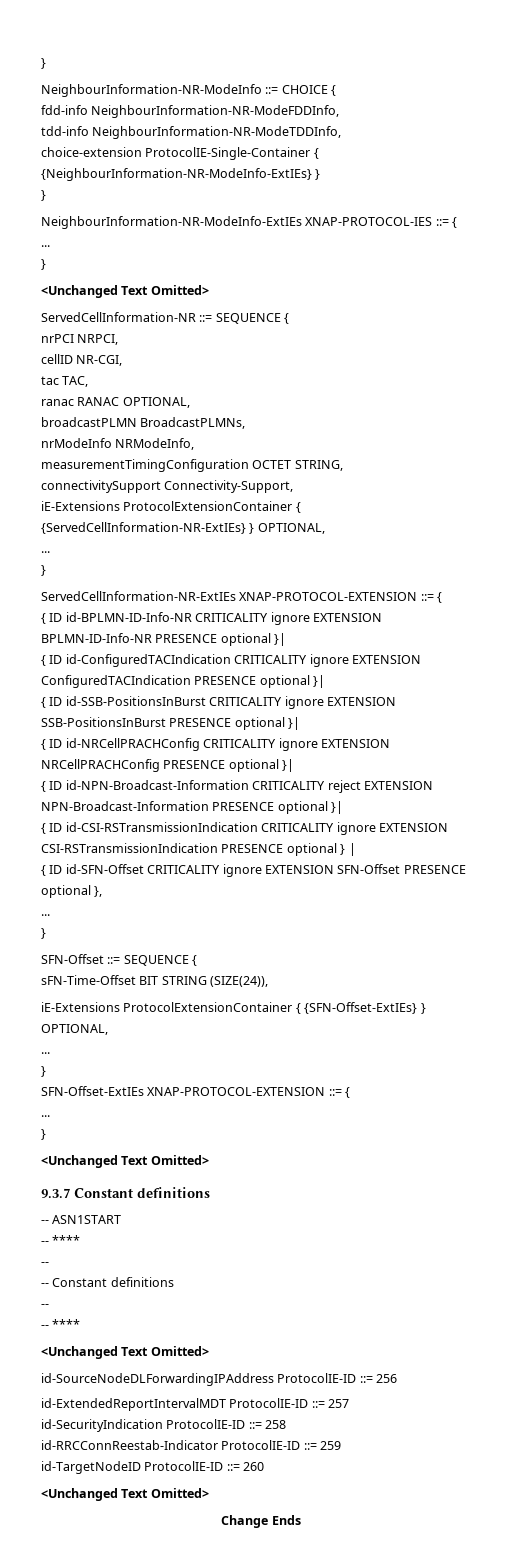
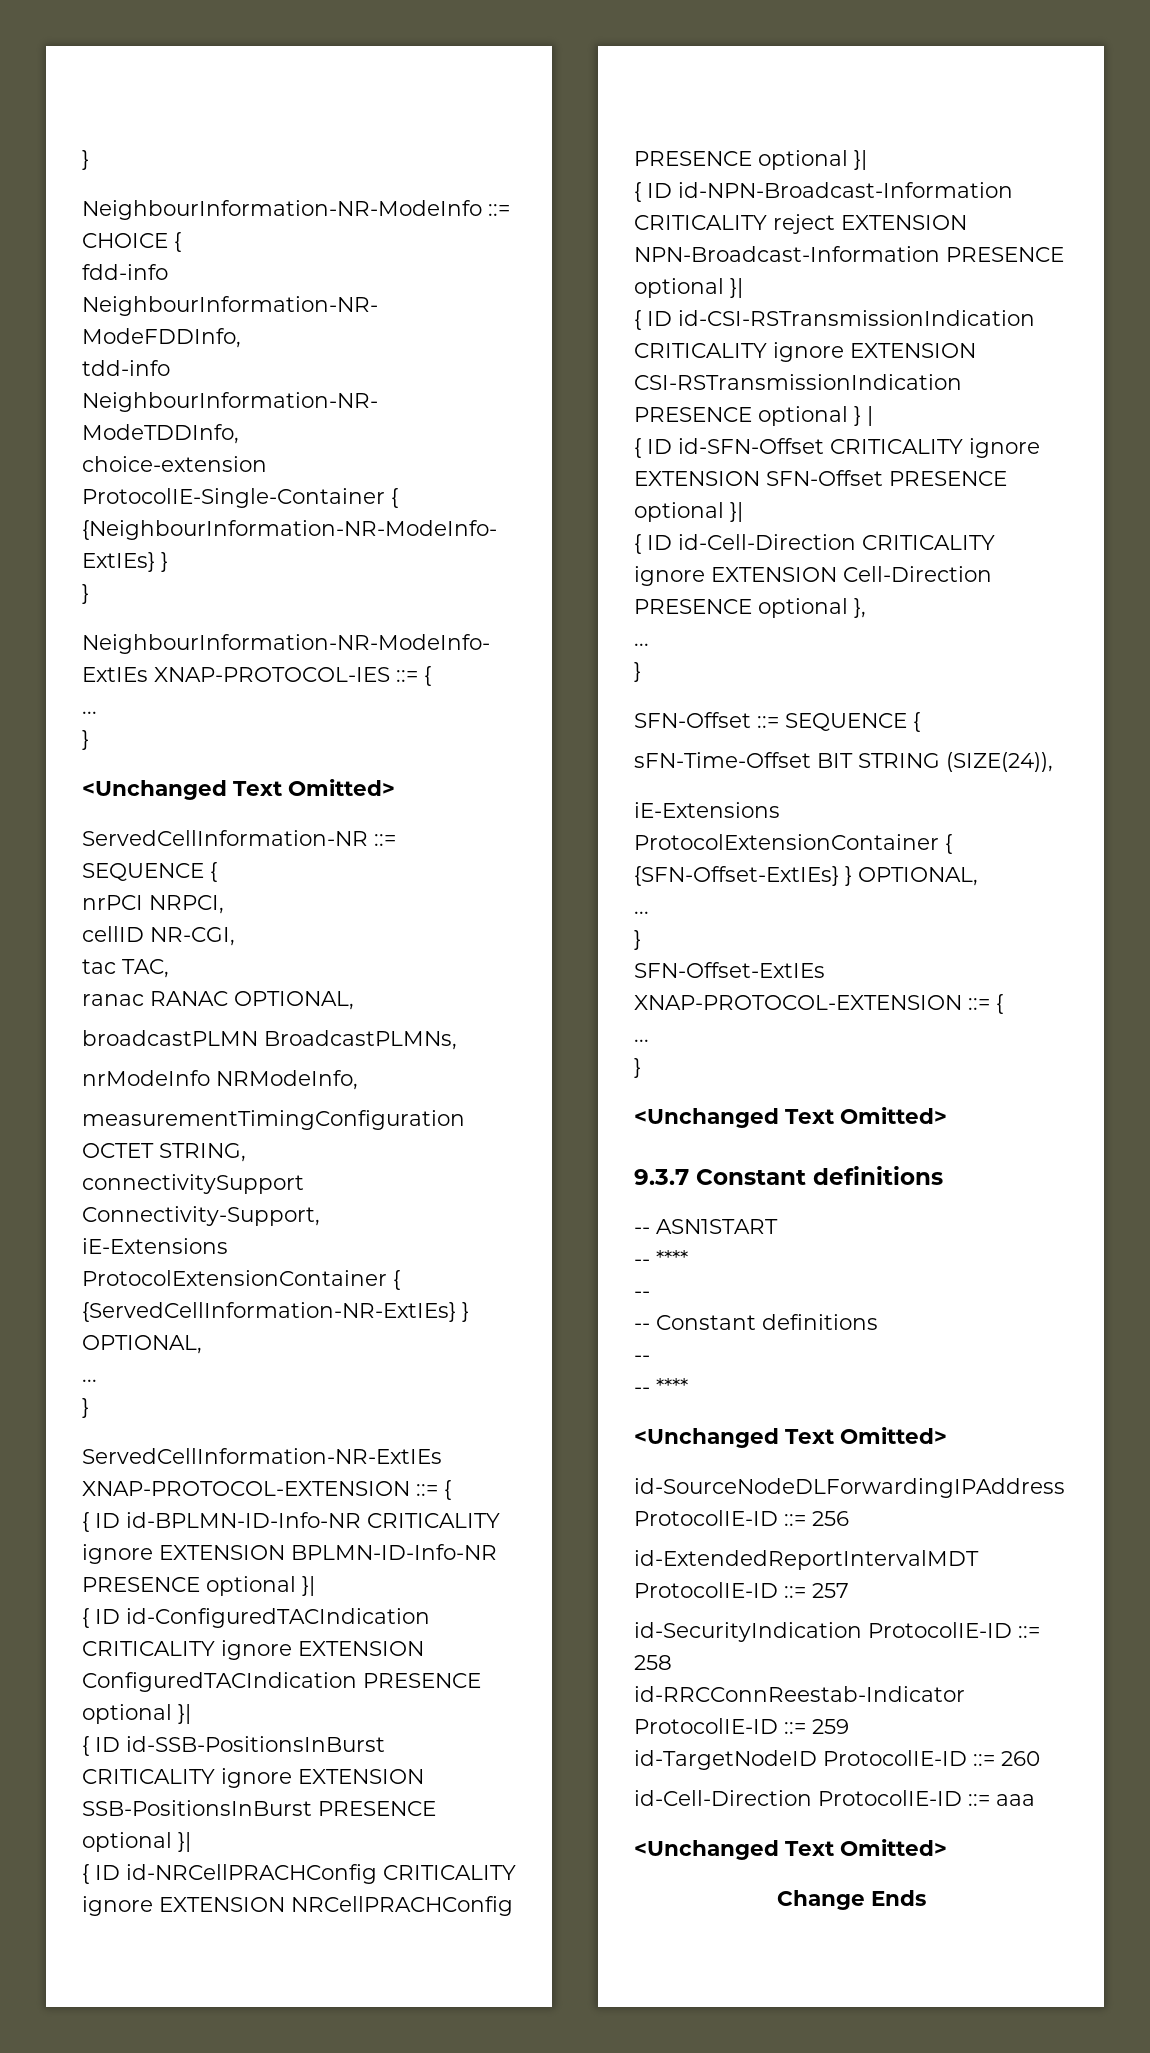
- { ID id-SFN-Offset CRITICALITY ignore EXTENSION SFN-Offset PRESENCE optional },
+ { ID id-SFN-Offset CRITICALITY ignore EXTENSION SFN-Offset PRESENCE optional }|
+ { ID id-Cell-Direction CRITICALITY ignore EXTENSION Cell-Direction PRESENCE optional },
+ id-Cell-Direction ProtocolIE-ID ::= aaa

